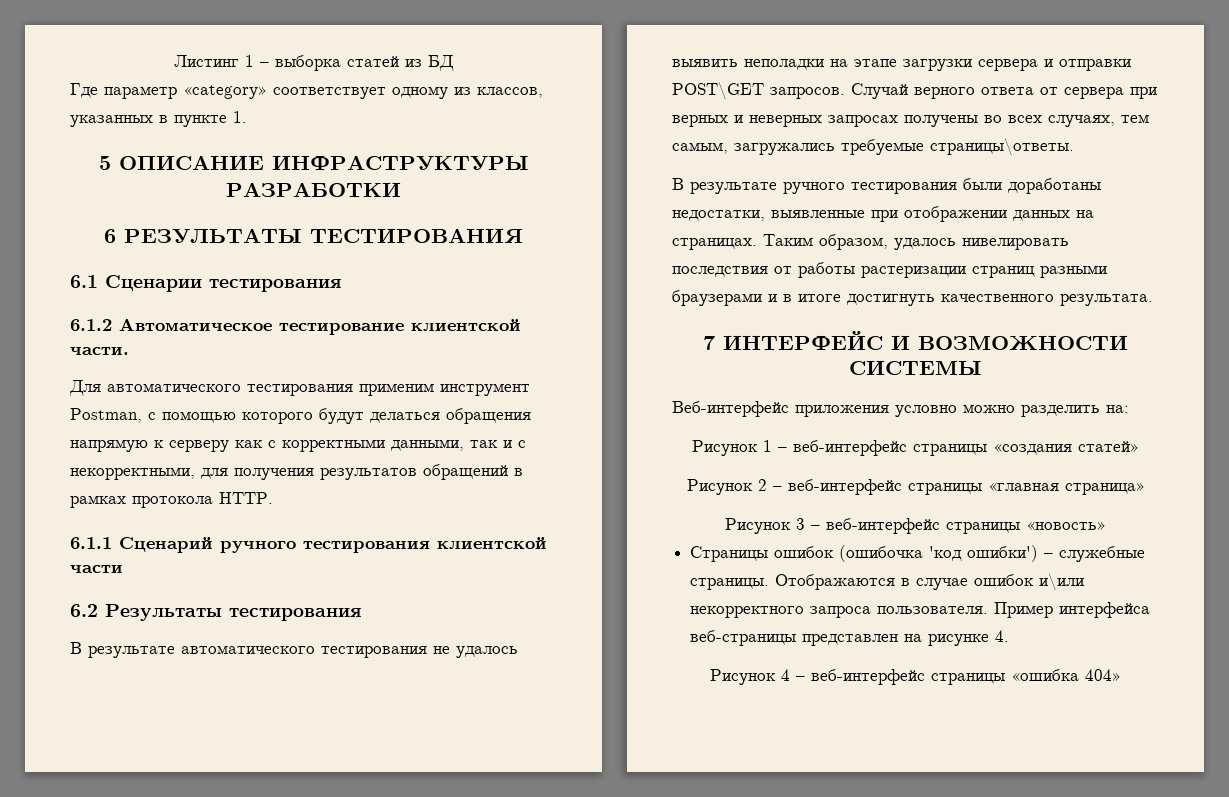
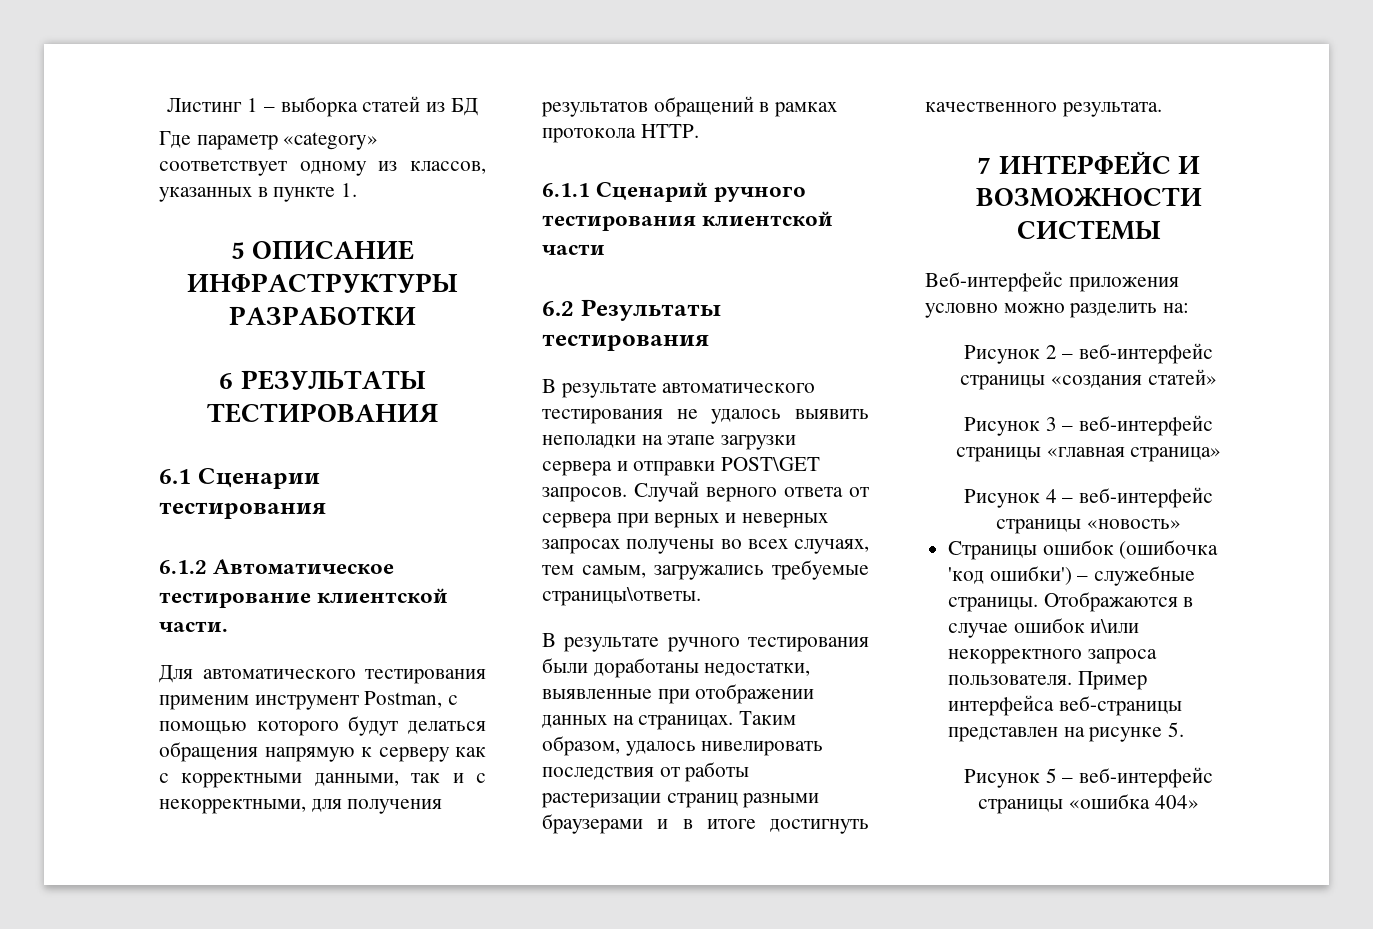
- Рисунок 1 – веб-интерфейс страницы «создания статей»
+ Рисунок 2 – веб-интерфейс страницы «создания статей»
- Рисунок 2 – веб-интерфейс страницы «главная страница»
+ Рисунок 3 – веб-интерфейс страницы «главная страница»
- Рисунок 3 – веб-интерфейс страницы «новость»
+ Рисунок 4 – веб-интерфейс страницы «новость»
- Пример интерфейса веб-страницы представлен на рисунке 4.
- Рисунок 4 – веб-интерфейс страницы «ошибка 404»
+ Пример интерфейса веб-страницы представлен на рисунке 5.
+ Рисунок 5 – веб-интерфейс страницы «ошибка 404»

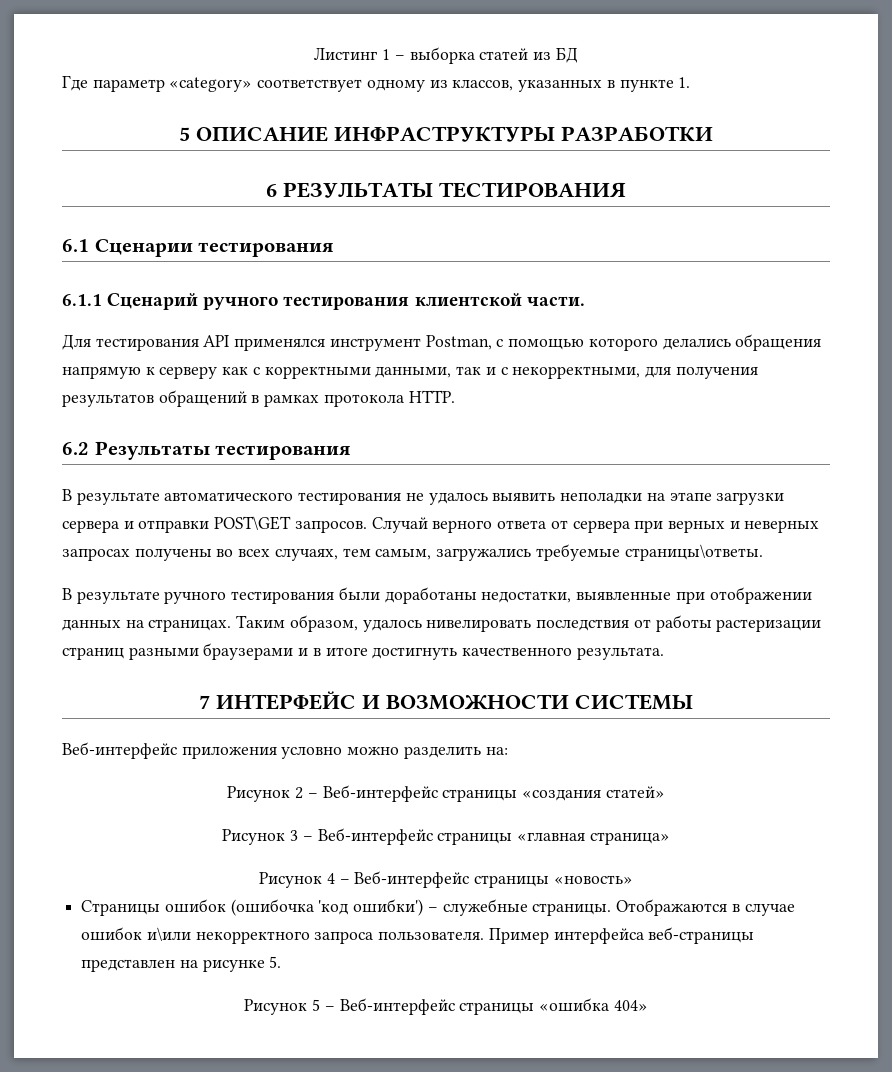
- 6.1.2 Автоматическое тестирование клиентской части.
+ 6.1.1 Сценарий ручного тестирования клиентской части.
- Для автоматического тестирования применим инструмент Postman, с помощью которого будут делаться обращения напрямую к серверу как с корректными данными, так и с некорректными, для получения результатов обращений в рамках протокола HTTP.
+ Для тестирования API применялся инструмент Postman, с помощью которого делались обращения напрямую к серверу как с корректными данными, так и с некорректными, для получения результатов обращений в рамках протокола HTTP.
- 6.1.1 Сценарий ручного тестирования клиентской части
- Рисунок 2 – веб-интерфейс страницы «создания статей»
+ Рисунок 2 – Веб-интерфейс страницы «создания статей»
- Рисунок 3 – веб-интерфейс страницы «главная страница»
+ Рисунок 3 – Веб-интерфейс страницы «главная страница»
- Рисунок 4 – веб-интерфейс страницы «новость»
+ Рисунок 4 – Веб-интерфейс страницы «новость»
- Рисунок 5 – веб-интерфейс страницы «ошибка 404»
+ Рисунок 5 – Веб-интерфейс страницы «ошибка 404»

